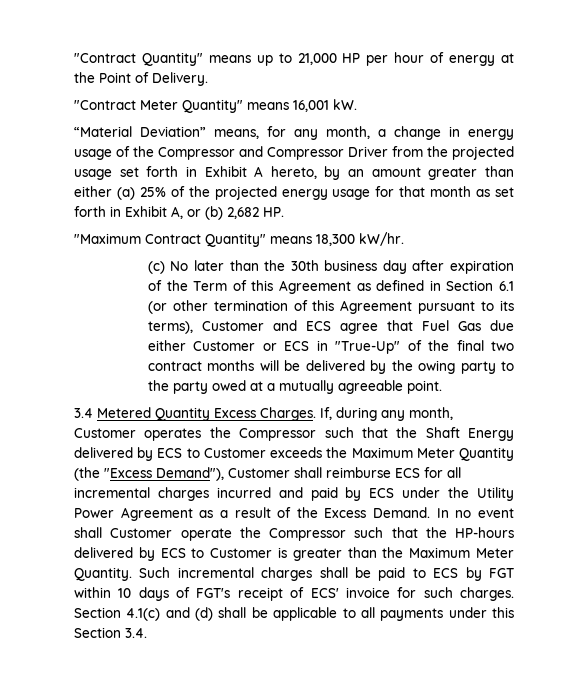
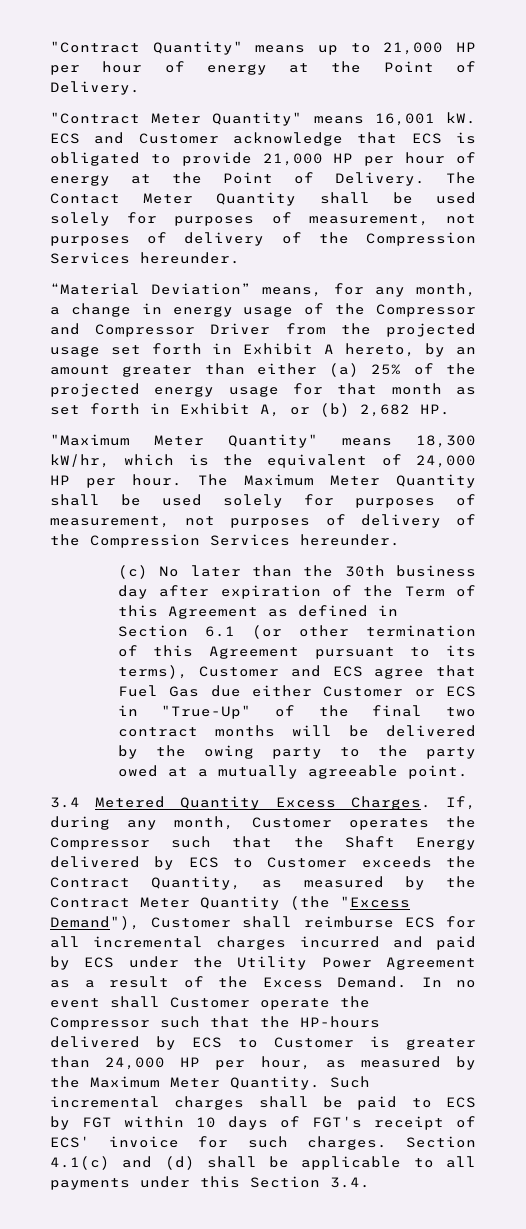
+ ECS and Customer acknowledge that ECS is obligated to provide 21,000 HP per hour of energy at the Point of Delivery. The Contact Meter Quantity shall be used solely for purposes of measurement, not purposes of delivery of the Compression Services hereunder.
- "Maximum Contract Quantity" means 18,300 kW/hr.
+ "Maximum Meter Quantity" means 18,300 kW/hr, which is the equivalent of 24,000 HP per hour. The Maximum Meter Quantity shall be used solely for purposes of measurement, not purposes of delivery of the Compression Services hereunder.
- If, during any month, Customer operates the Compressor such that the Shaft Energy delivered by ECS to Customer exceeds the Maximum Meter Quantity (the "Excess Demand"), Customer shall reimburse ECS for all incremental charges incurred and paid by ECS under the Utility Power Agreement as a result of the Excess Demand.
+ If, during any month, Customer operates the Compressor such that the Shaft Energy delivered by ECS to Customer exceeds the Contract Quantity, as measured by the Contract Meter Quantity (the "Excess Demand"), Customer shall reimburse ECS for all incremental charges incurred and paid by ECS under the Utility Power Agreement as a result of the Excess Demand.
- In no event shall Customer operate the Compressor such that the HP-hours delivered by ECS to Customer is greater than the Maximum Meter Quantity.
+ In no event shall Customer operate the Compressor such that the HP-hours delivered by ECS to Customer is greater than 24,000 HP per hour, as measured by the Maximum Meter Quantity.

